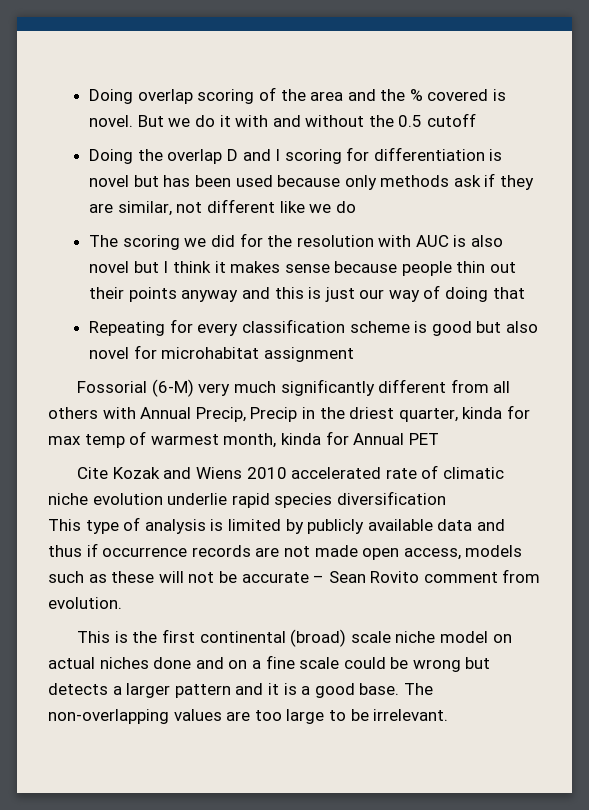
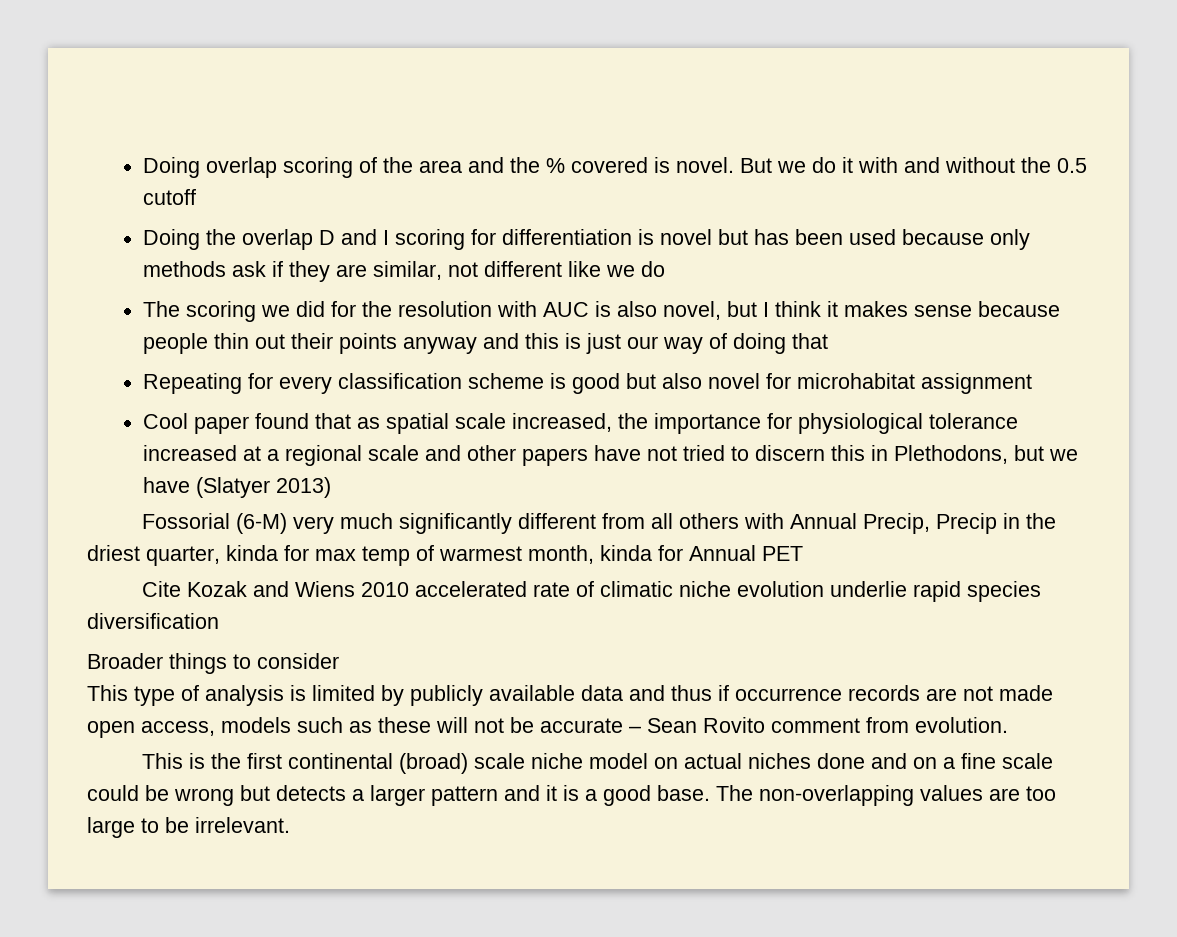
- The scoring we did for the resolution with AUC is also novel but I think it makes sense because people thin out their points anyway and this is just our way of doing that
+ The scoring we did for the resolution with AUC is also novel, but I think it makes sense because people thin out their points anyway and this is just our way of doing that
+ Cool paper found that as spatial scale increased, the importance for physiological tolerance increased at a regional scale and other papers have not tried to discern this in Plethodons, but we have (Slatyer 2013)
+ Broader things to consider

